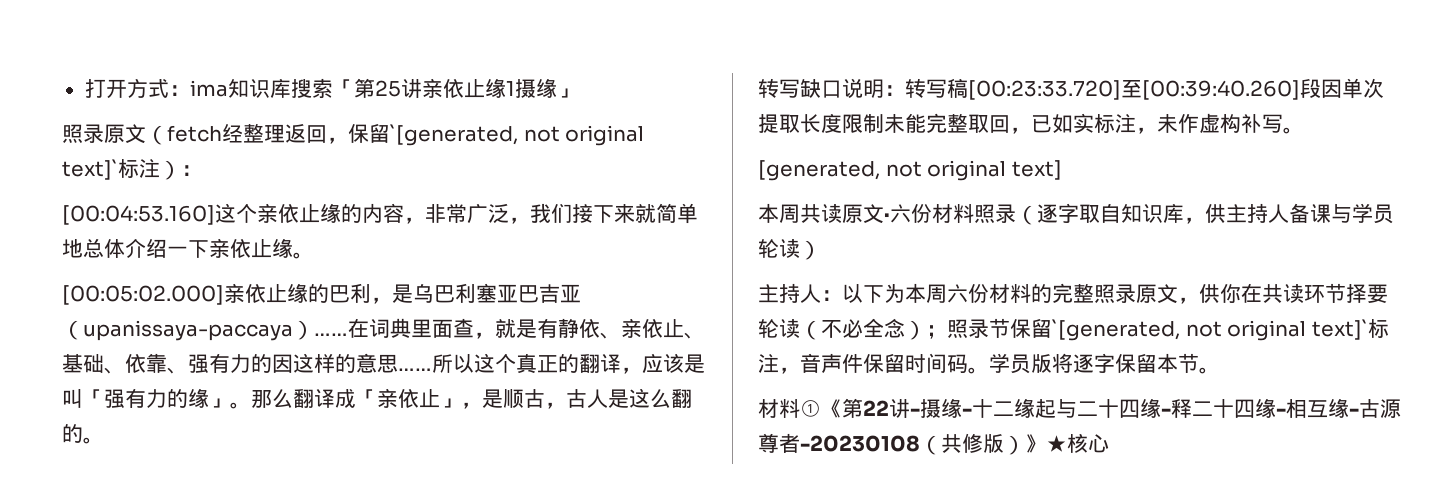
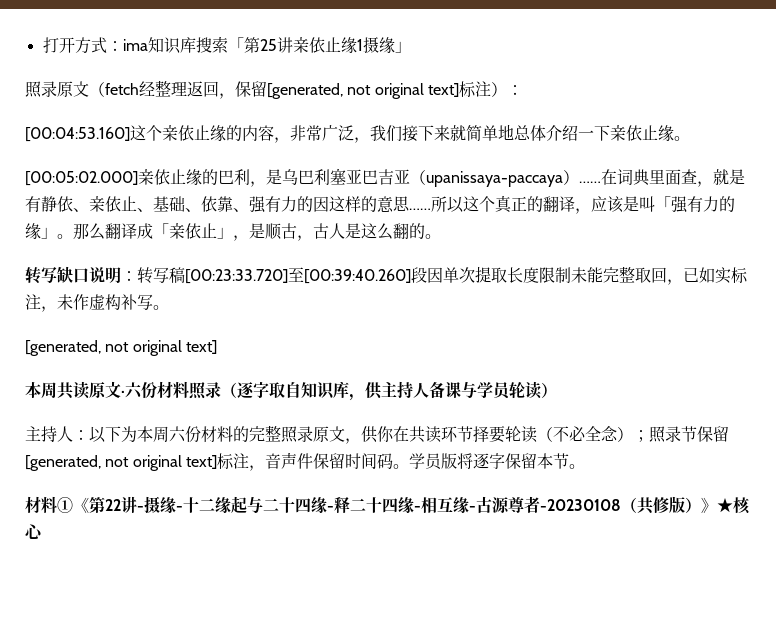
- 照录原文（fetch经整理返回，保留`[generated, not original text]`标注）：
+ 照录原文（fetch经整理返回，保留[generated, not original text]标注）：
- 主持人：以下为本周六份材料的完整照录原文，供你在共读环节择要轮读（不必全念）；照录节保留`[generated, not original text]`标注，音声件保留时间码。
+ 主持人：以下为本周六份材料的完整照录原文，供你在共读环节择要轮读（不必全念）；照录节保留[generated, not original text]标注，音声件保留时间码。

